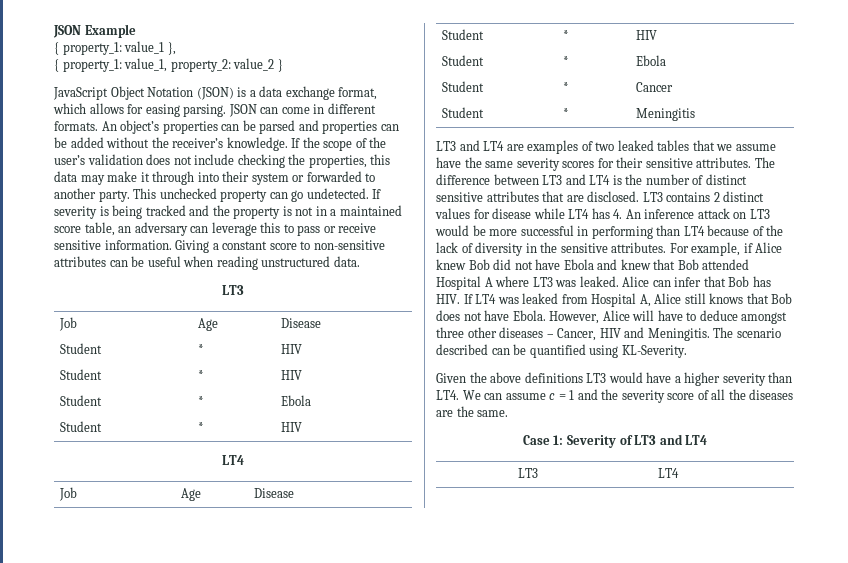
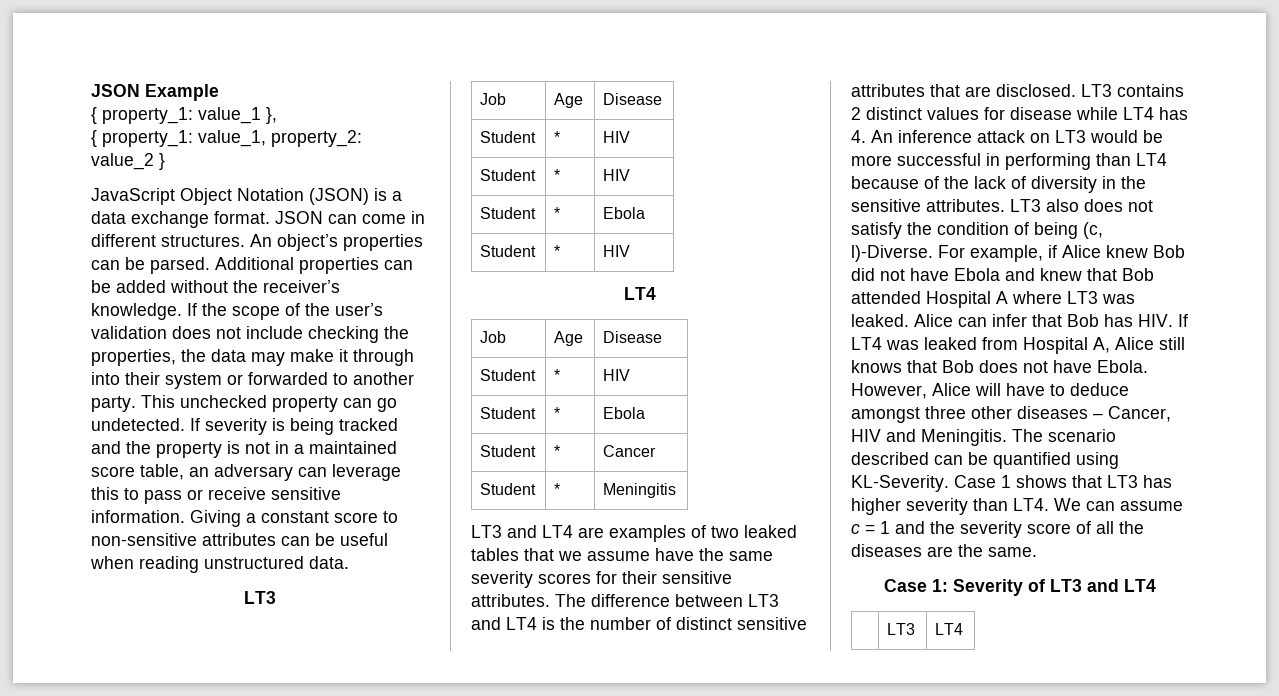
- JavaScript Object Notation (JSON) is a data exchange format, which allows for easing parsing.
+ JavaScript Object Notation (JSON) is a data exchange format.
- JSON can come in different formats.
+ JSON can come in different structures.
- An object’s properties can be parsed and properties can be added without the receiver’s knowledge.
+ An object’s properties can be parsed. Additional properties can be added without the receiver’s knowledge.
- If the scope of the user’s validation does not include checking the properties, this data may make it through into their system or forwarded to another party.
+ If the scope of the user’s validation does not include checking the properties, the data may make it through into their system or forwarded to another party.
+ LT3 also does not satisfy the condition of being (c, l)-Diverse.
- The scenario described can be quantified using KL-Severity.
- Given the above definitions LT3 would have a higher severity than LT4. We can assume c = 1 and the severity score of all the diseases are the same.
+ The scenario described can be quantified using KL-Severity. Case 1 shows that LT3 has higher severity than LT4. We can assume c = 1 and the severity score of all the diseases are the same.

